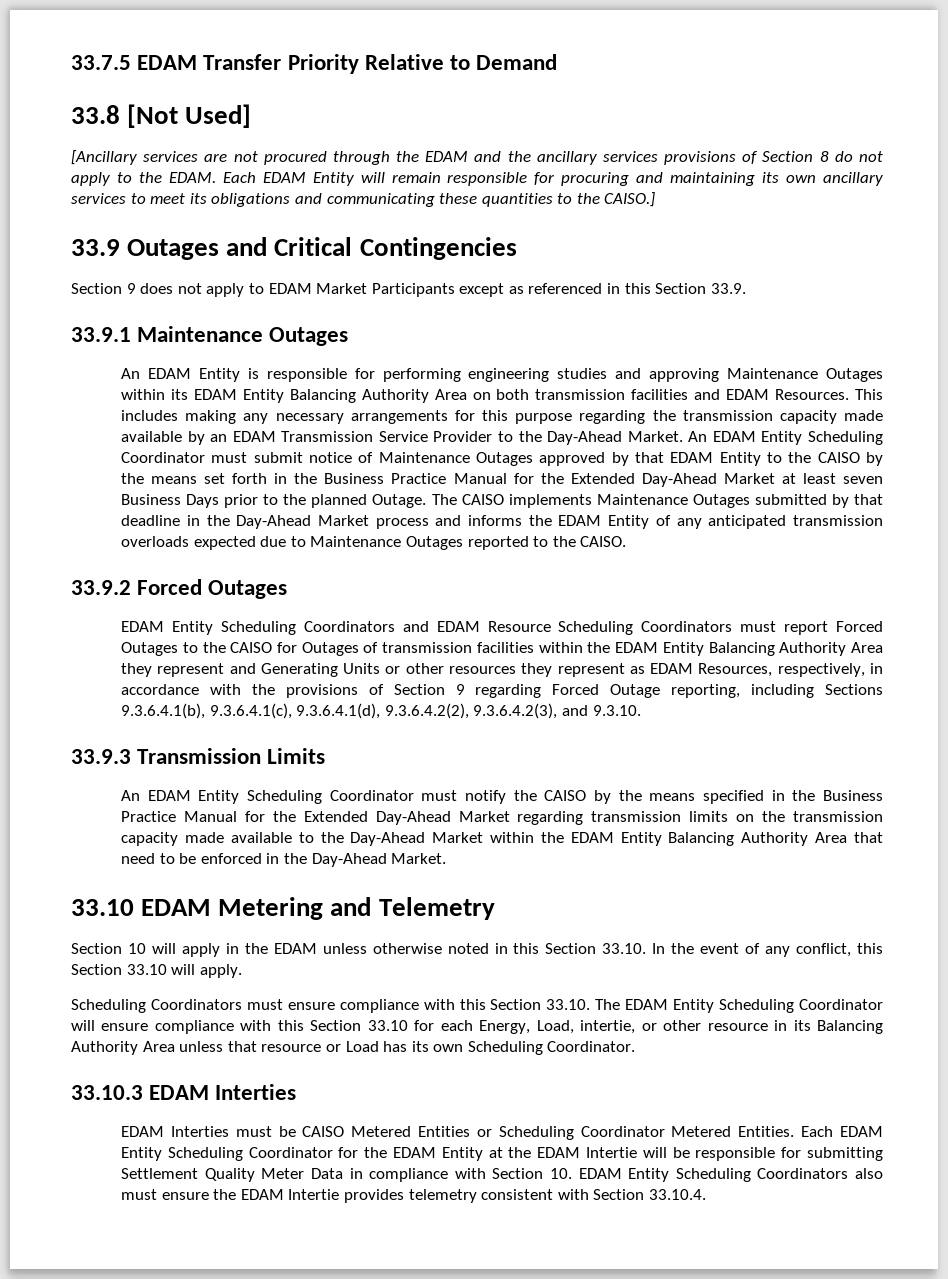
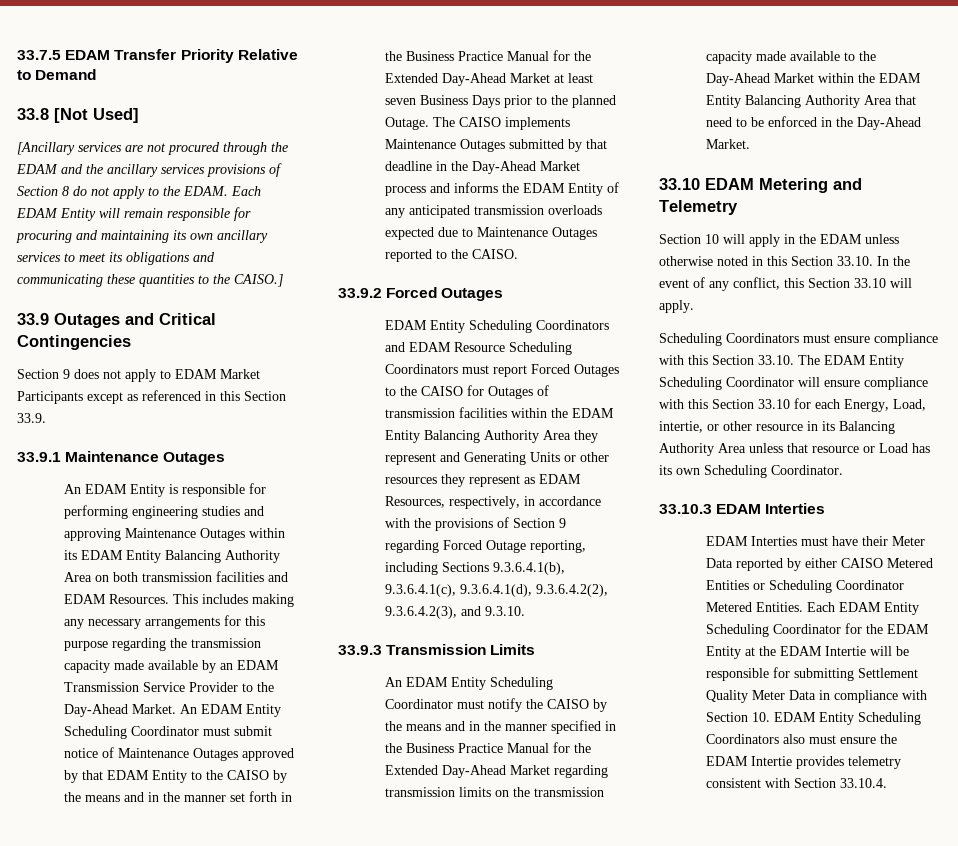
- An EDAM Entity Scheduling Coordinator must submit notice of Maintenance Outages approved by that EDAM Entity to the CAISO by the means set forth in the Business Practice Manual for the Extended Day-Ahead Market at least seven Business Days prior to the planned Outage.
+ An EDAM Entity Scheduling Coordinator must submit notice of Maintenance Outages approved by that EDAM Entity to the CAISO by the means and in the manner set forth in the Business Practice Manual for the Extended Day-Ahead Market at least seven Business Days prior to the planned Outage.
- An EDAM Entity Scheduling Coordinator must notify the CAISO by the means specified in the Business Practice Manual for the Extended Day-Ahead Market regarding transmission limits on the transmission capacity made available to the Day-Ahead Market within the EDAM Entity Balancing Authority Area that need to be enforced in the Day-Ahead Market.
+ An EDAM Entity Scheduling Coordinator must notify the CAISO by the means and in the manner specified in the Business Practice Manual for the Extended Day-Ahead Market regarding transmission limits on the transmission capacity made available to the Day-Ahead Market within the EDAM Entity Balancing Authority Area that need to be enforced in the Day-Ahead Market.
- EDAM Interties must be CAISO Metered Entities or Scheduling Coordinator Metered Entities.
+ EDAM Interties must have their Meter Data reported by either CAISO Metered Entities or Scheduling Coordinator Metered Entities.

